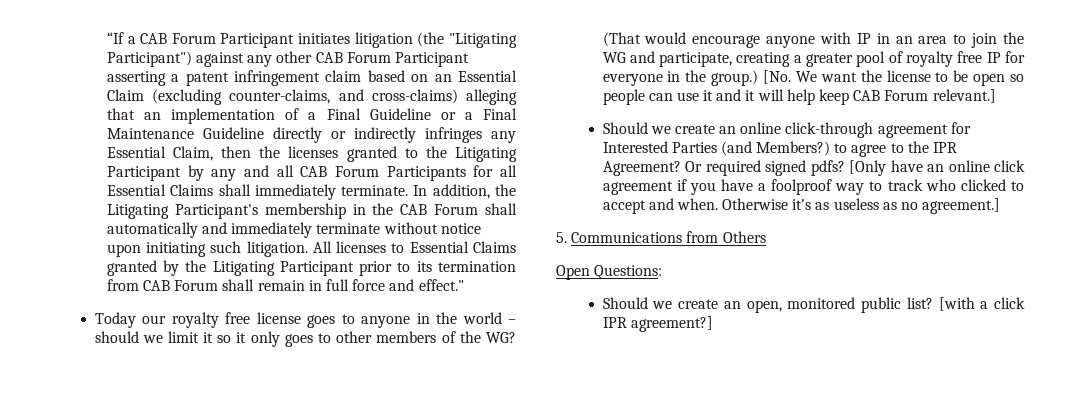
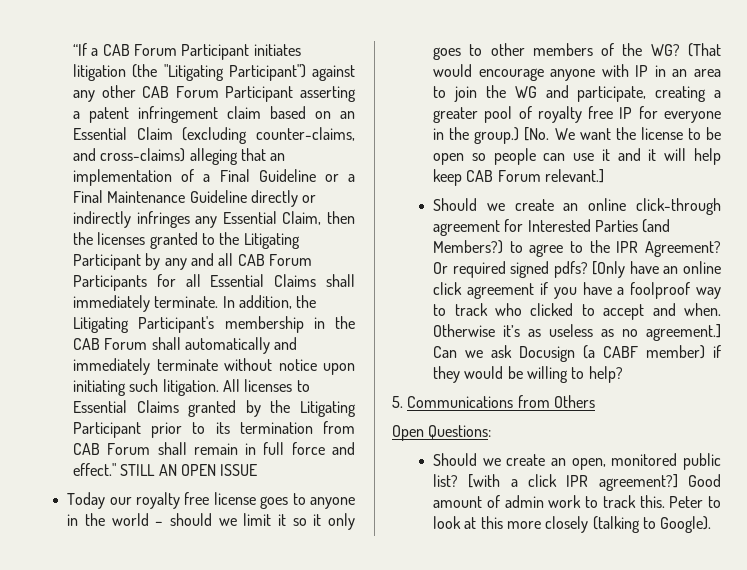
+ STILL AN OPEN ISSUE
+ Can we ask Docusign (a CABF member) if they would be willing to help?
+ Good amount of admin work to track this. Peter to look at this more closely (talking to Google).

